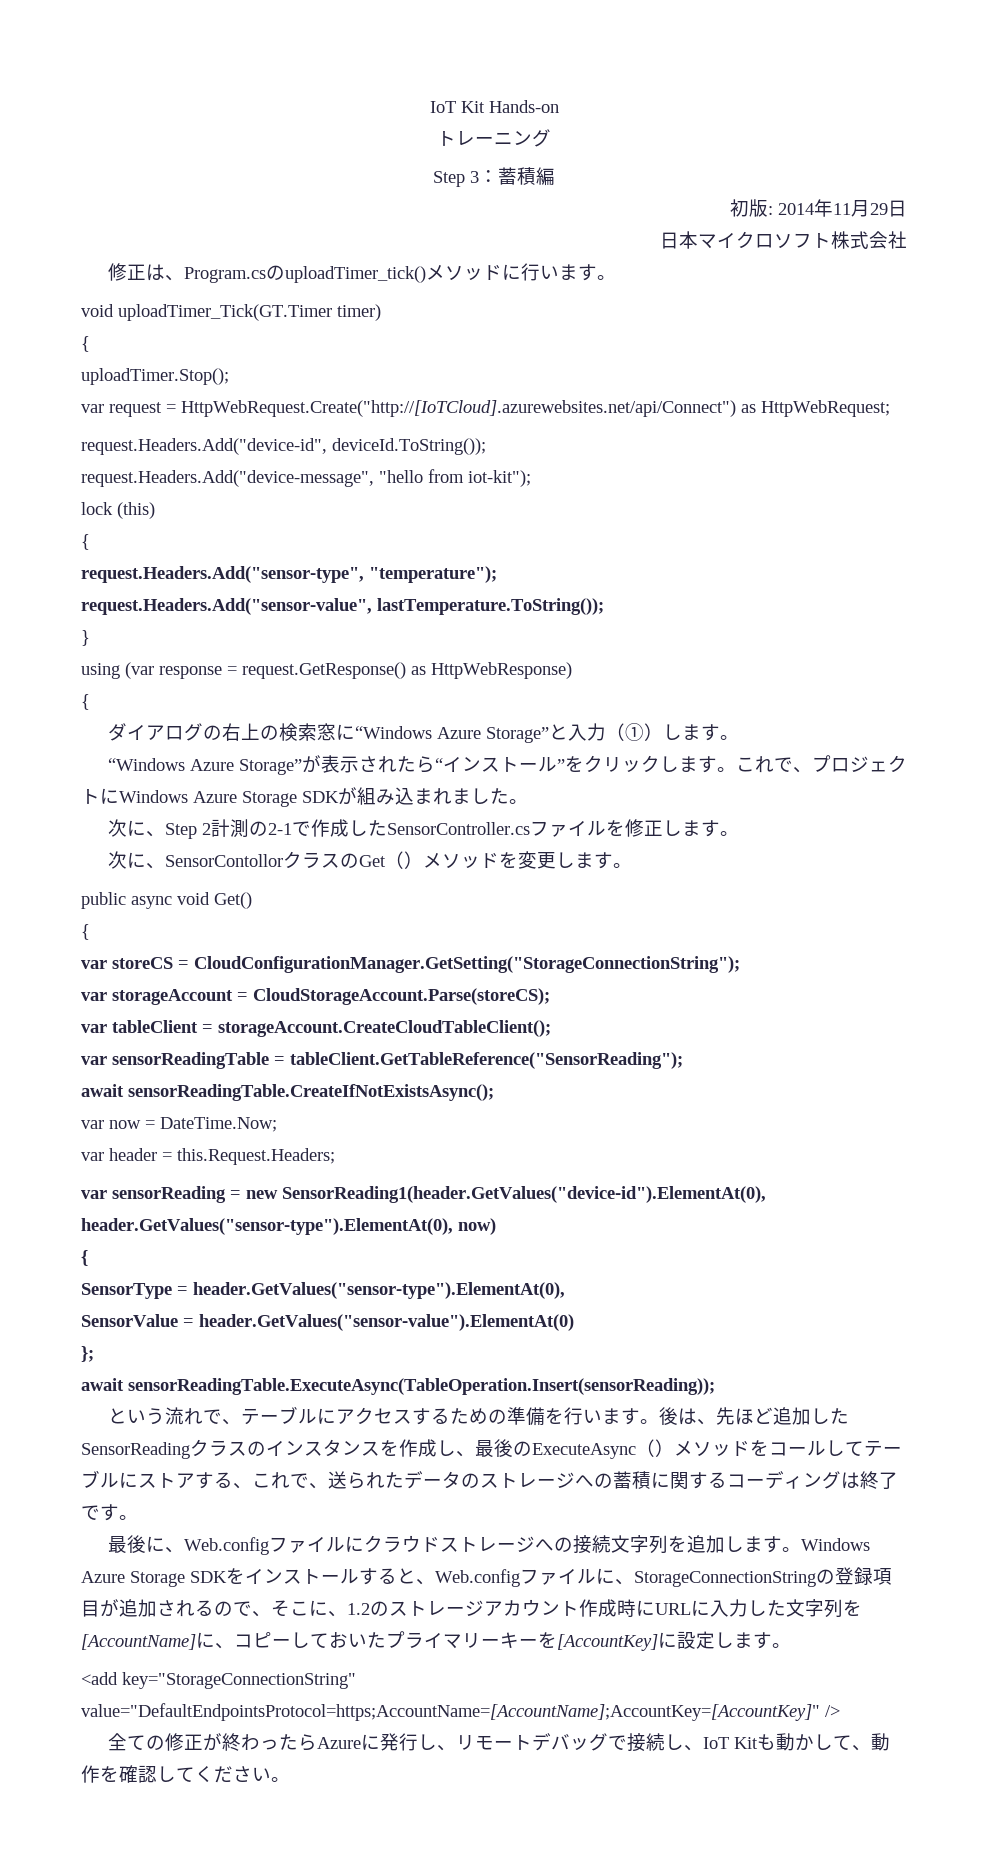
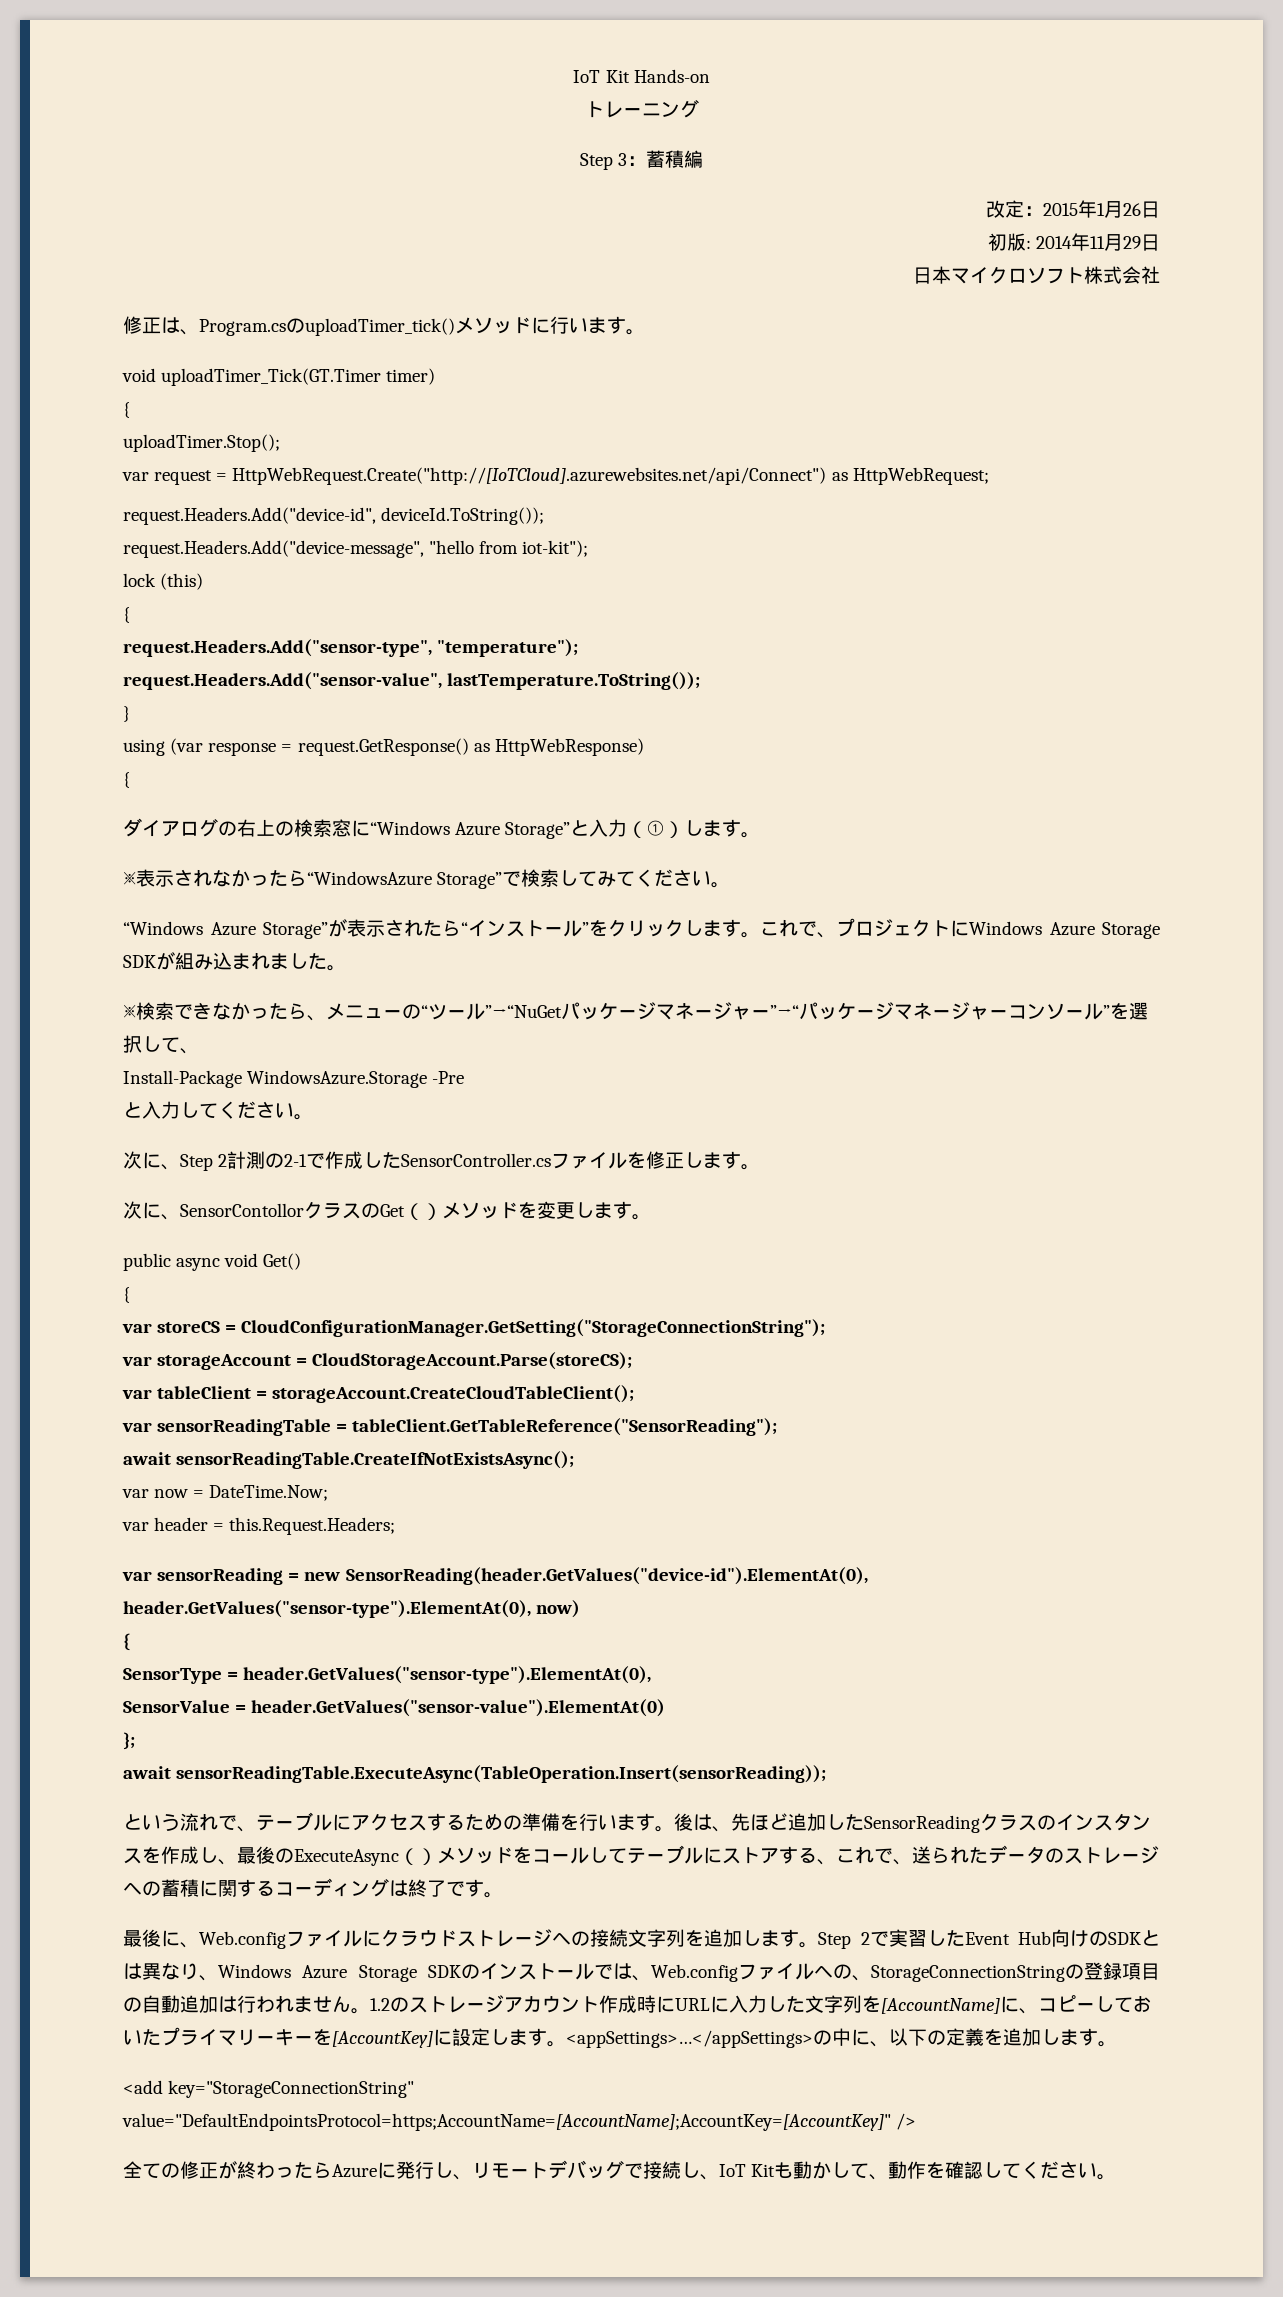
+ 改定：2015年1月26日
+ ※表示されなかったら“WindowsAzure Storage”で検索してみてください。
+ ※検索できなかったら、メニューの“ツール”→“NuGetパッケージマネージャー”→“パッケージマネージャーコンソール”を選択して、
+ Install-Package WindowsAzure.Storage -Pre
+ と入力してください。
- var sensorReading = new SensorReading1(header.GetValues("device-id").ElementAt(0), header.GetValues("sensor-type").ElementAt(0), now)
+ var sensorReading = new SensorReading(header.GetValues("device-id").ElementAt(0), header.GetValues("sensor-type").ElementAt(0), now)
- Windows Azure Storage SDKをインストールすると、Web.configファイルに、StorageConnectionStringの登録項目が追加されるので、そこに、1.2のストレージアカウント作成時にURLに入力した文字列を[AccountName]に、コピーしておいたプライマリーキーを[AccountKey]に設定します。
+ Step 2で実習したEvent Hub向けのSDKとは異なり、Windows Azure Storage SDKのインストールでは、Web.configファイルへの、StorageConnectionStringの登録項目の自動追加は行われません。1.2のストレージアカウント作成時にURLに入力した文字列を[AccountName]に、コピーしておいたプライマリーキーを[AccountKey]に設定します。<appSettings>…</appSettings>の中に、以下の定義を追加します。

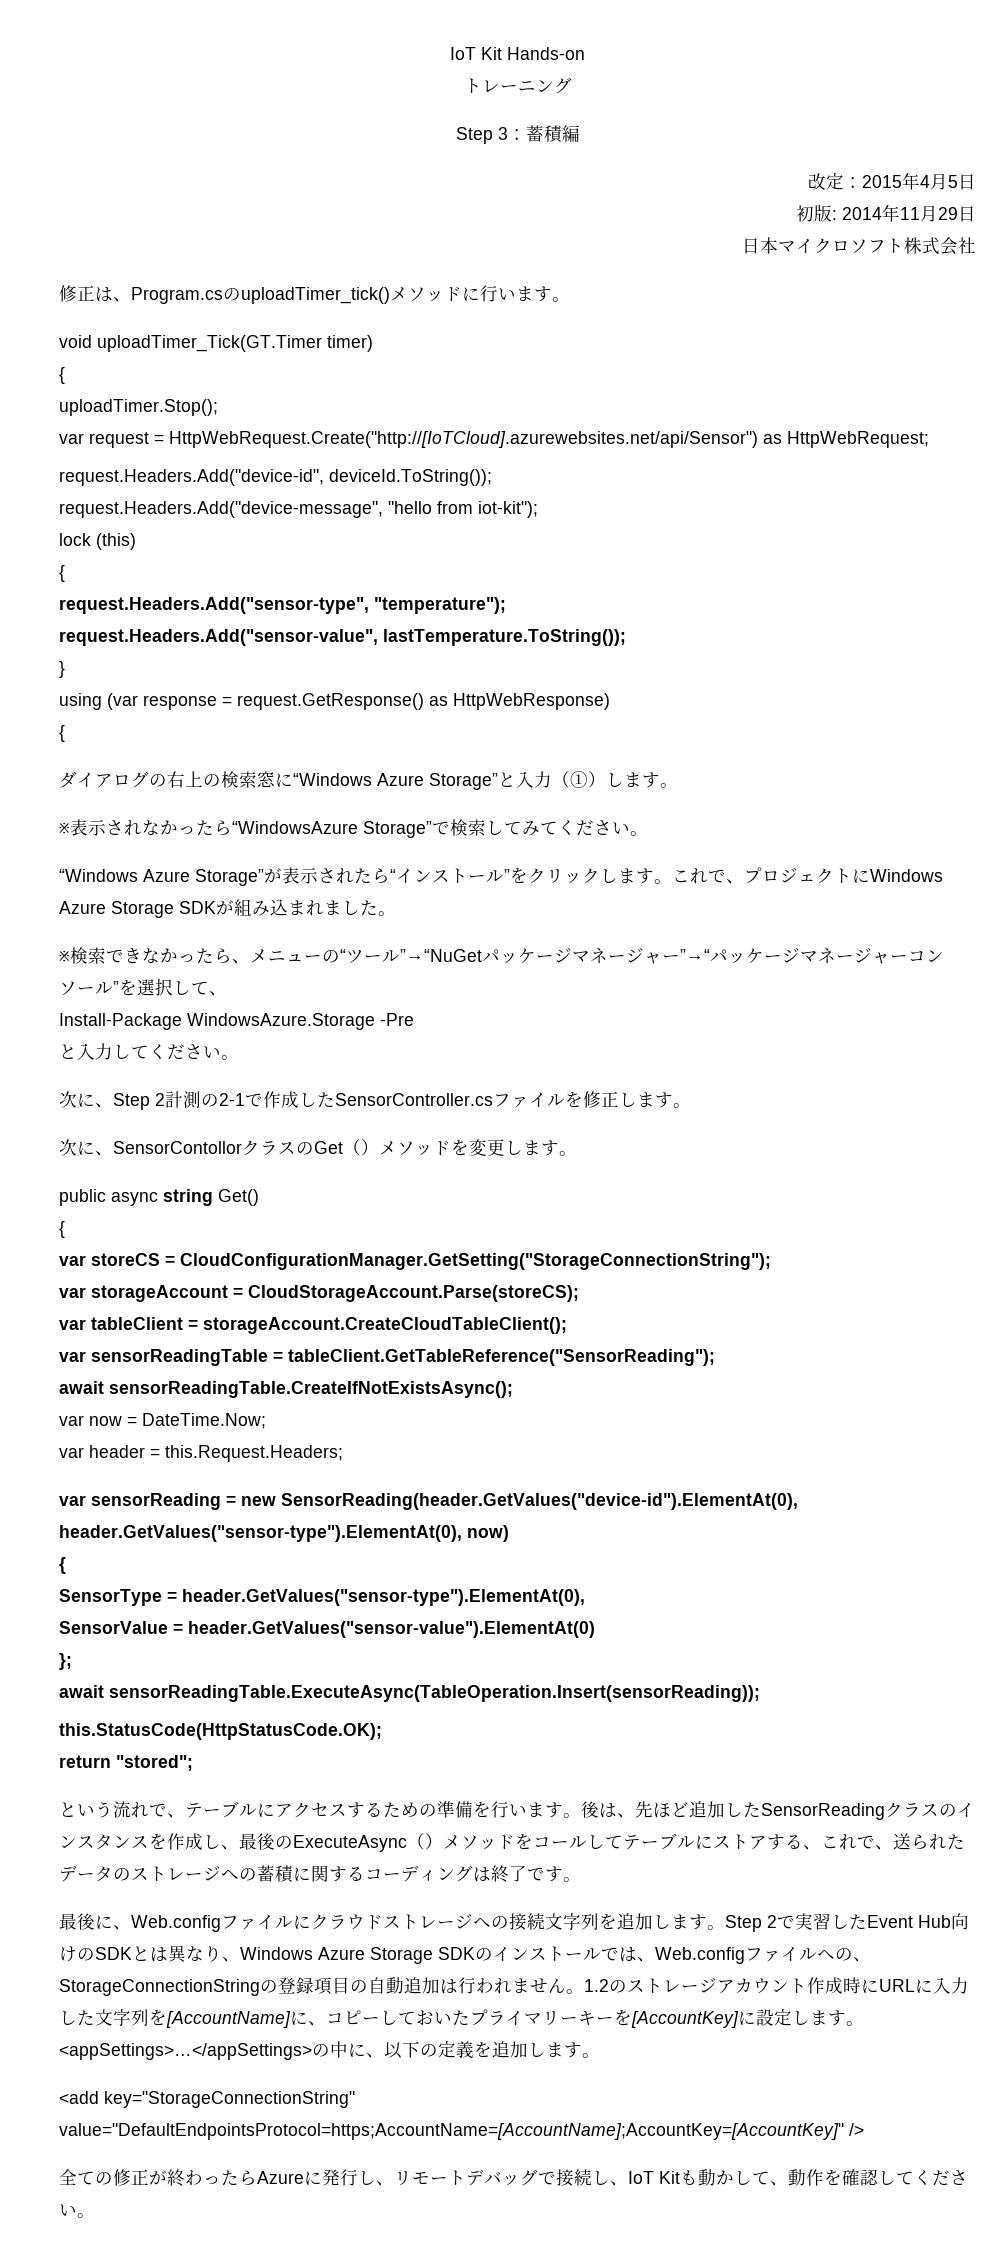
- 改定：2015年1月26日
+ 改定：2015年4月5日
- var request = HttpWebRequest.Create("http://[IoTCloud].azurewebsites.net/api/Connect") as HttpWebRequest;
+ var request = HttpWebRequest.Create("http://[IoTCloud].azurewebsites.net/api/Sensor") as HttpWebRequest;
- public async void Get()
+ public async string Get()
+ this.StatusCode(HttpStatusCode.OK);
+ return "stored";

